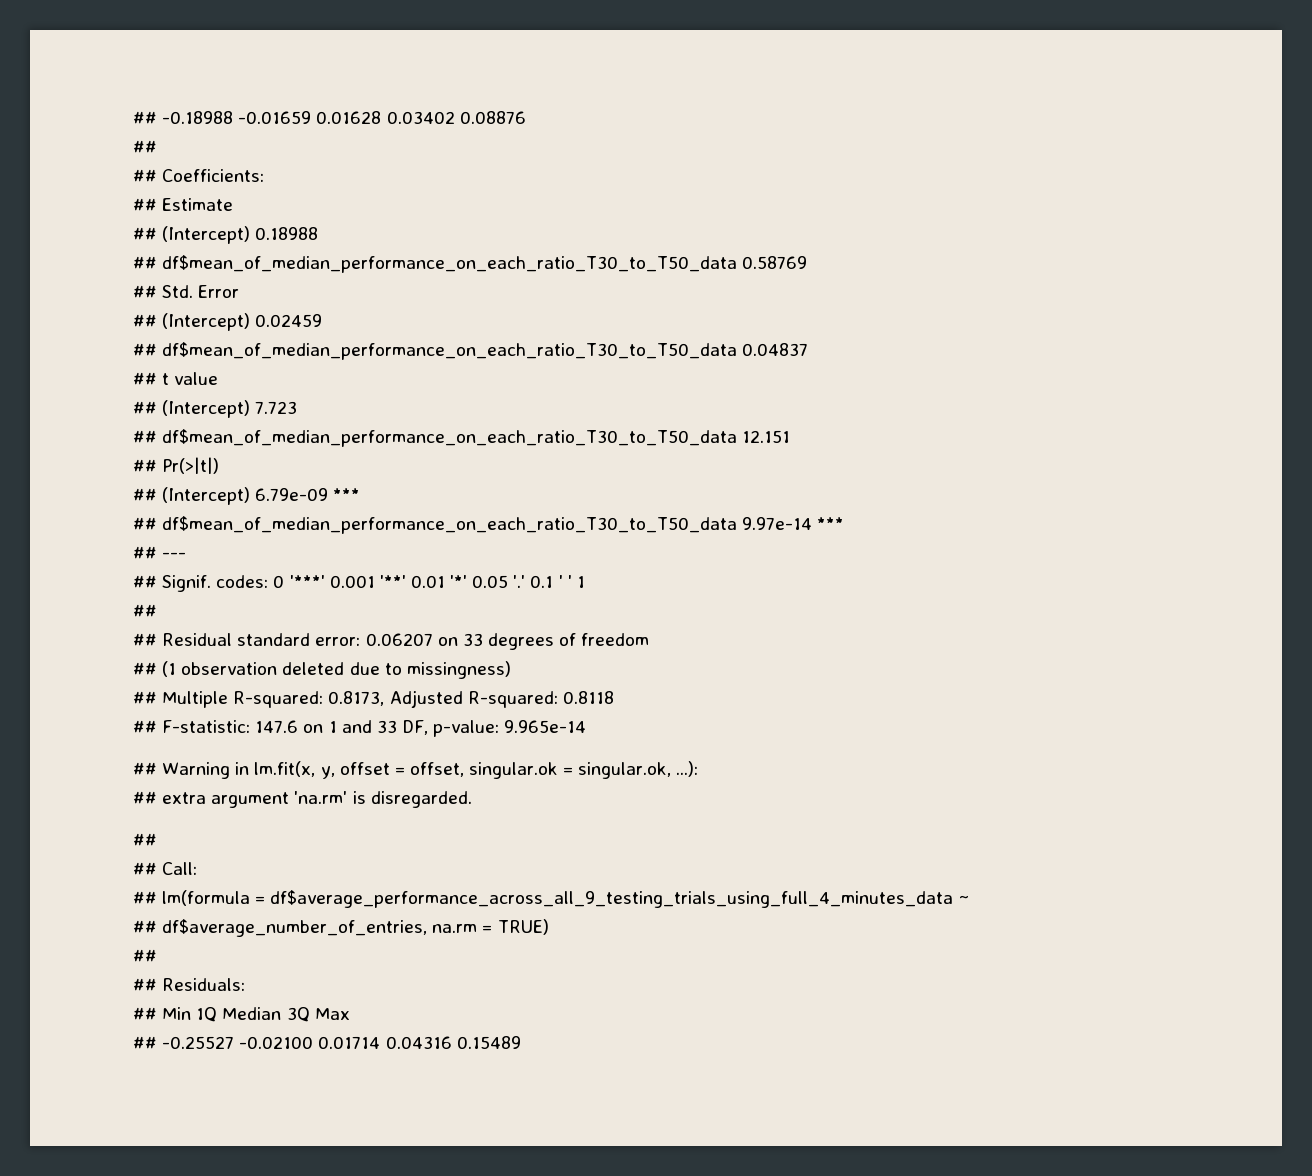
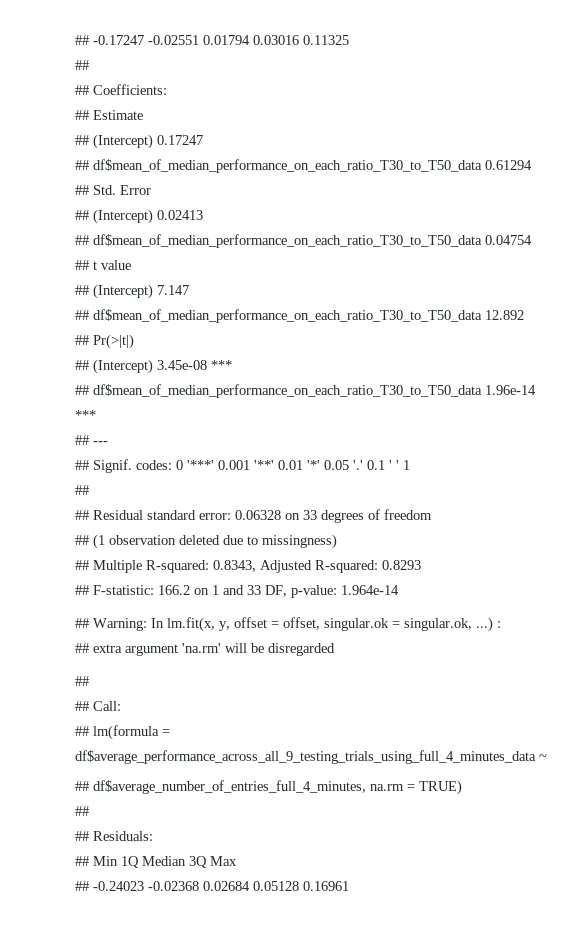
- ## -0.18988 -0.01659 0.01628 0.03402 0.08876
+ ## -0.17247 -0.02551 0.01794 0.03016 0.11325
- ## (Intercept) 0.18988
- ## df$mean_of_median_performance_on_each_ratio_T30_to_T50_data 0.58769
+ ## (Intercept) 0.17247
+ ## df$mean_of_median_performance_on_each_ratio_T30_to_T50_data 0.61294
- ## (Intercept) 0.02459
- ## df$mean_of_median_performance_on_each_ratio_T30_to_T50_data 0.04837
+ ## (Intercept) 0.02413
+ ## df$mean_of_median_performance_on_each_ratio_T30_to_T50_data 0.04754
- ## (Intercept) 7.723
- ## df$mean_of_median_performance_on_each_ratio_T30_to_T50_data 12.151
+ ## (Intercept) 7.147
+ ## df$mean_of_median_performance_on_each_ratio_T30_to_T50_data 12.892
- ## (Intercept) 6.79e-09 ***
+ ## (Intercept) 3.45e-08 ***
- ## df$mean_of_median_performance_on_each_ratio_T30_to_T50_data 9.97e-14 ***
+ ## df$mean_of_median_performance_on_each_ratio_T30_to_T50_data 1.96e-14 ***
- ## Residual standard error: 0.06207 on 33 degrees of freedom
+ ## Residual standard error: 0.06328 on 33 degrees of freedom
- ## Multiple R-squared: 0.8173, Adjusted R-squared: 0.8118
+ ## Multiple R-squared: 0.8343, Adjusted R-squared: 0.8293
- ## F-statistic: 147.6 on 1 and 33 DF, p-value: 9.965e-14
- ## Warning in lm.fit(x, y, offset = offset, singular.ok = singular.ok, ...):
+ ## F-statistic: 166.2 on 1 and 33 DF, p-value: 1.964e-14
+ ## Warning: In lm.fit(x, y, offset = offset, singular.ok = singular.ok, ...) :
- ## extra argument 'na.rm' is disregarded.
+ ## extra argument 'na.rm' will be disregarded
- ## df$average_number_of_entries, na.rm = TRUE)
+ ## df$average_number_of_entries_full_4_minutes, na.rm = TRUE)
- ## -0.25527 -0.02100 0.01714 0.04316 0.15489
+ ## -0.24023 -0.02368 0.02684 0.05128 0.16961

